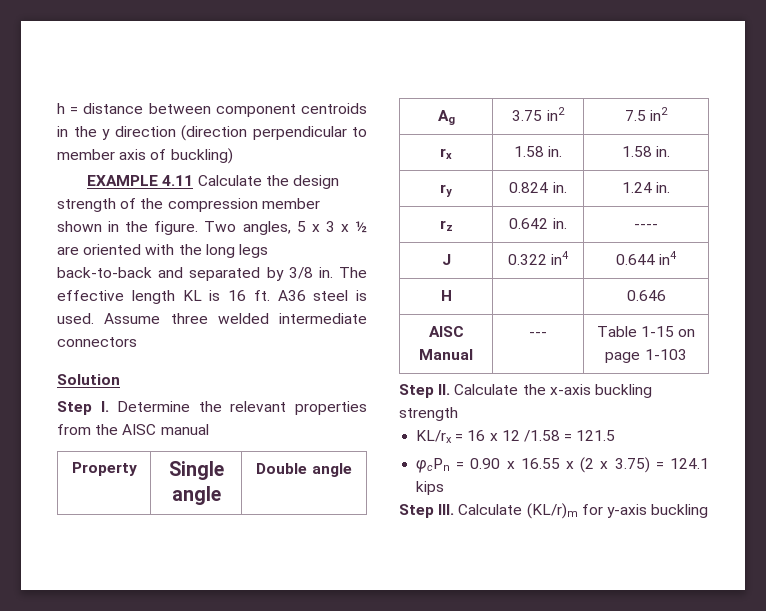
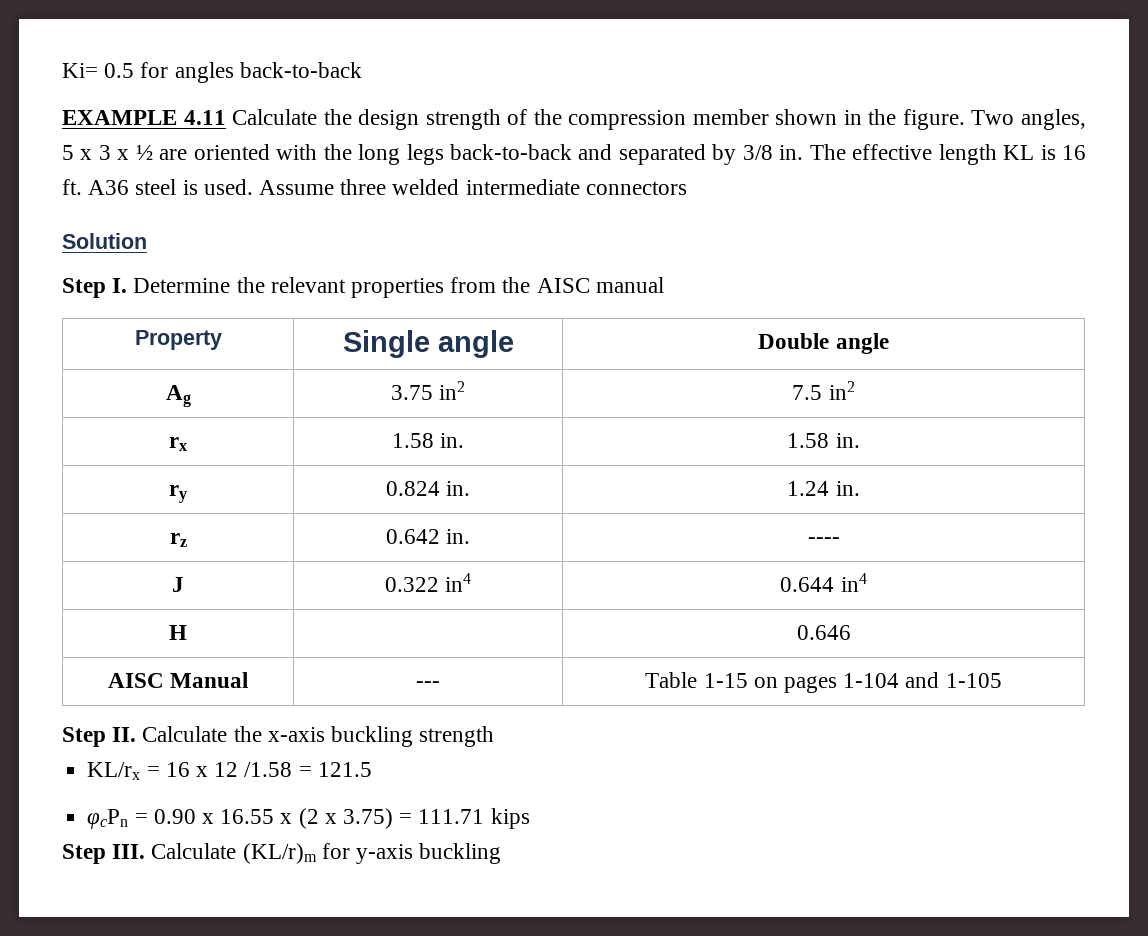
- h = distance between component centroids in the y direction (direction perpendicular to member axis of buckling)
+ Ki= 0.5 for angles back-to-back
- AISC Manual | --- | Table 1-15 on page 1-103
+ AISC Manual | --- | Table 1-15 on pages 1-104 and 1-105
- φcPn = 0.90 x 16.55 x (2 x 3.75) = 124.1 kips
+ φcPn = 0.90 x 16.55 x (2 x 3.75) = 111.71 kips

